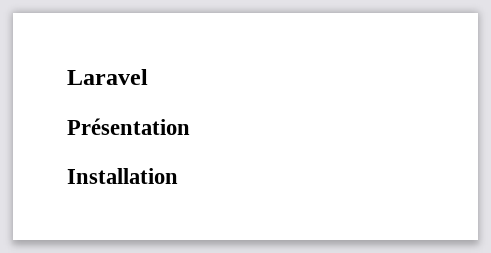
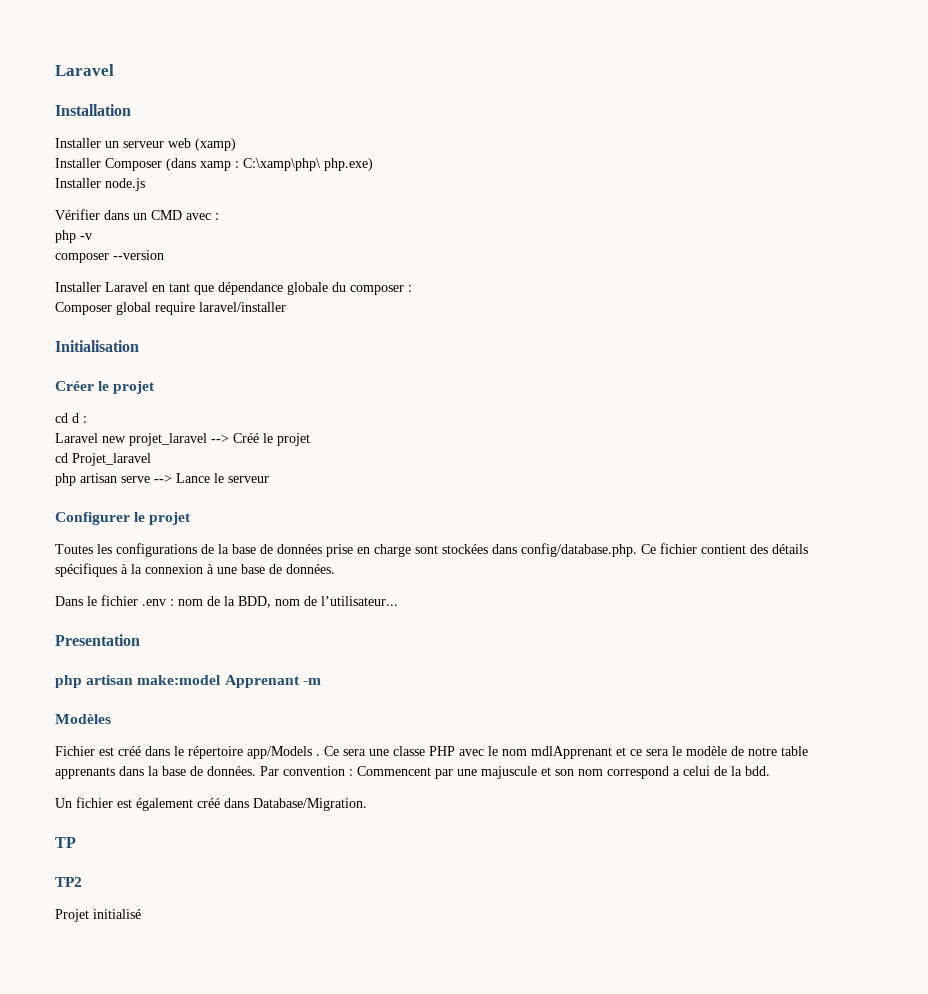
- Présentation
  Installation
+ Installer un serveur web (xamp)
+ Installer Composer (dans xamp : C:\xamp\php\ php.exe)
+ Installer node.js
+ Vérifier dans un CMD avec :
+ php -v
+ composer --version
+ Installer Laravel en tant que dépendance globale du composer :
+ Composer global require laravel/installer
+ Initialisation
+ Créer le projet
+ cd d :
+ Laravel new projet_laravel --> Créé le projet
+ cd Projet_laravel
+ php artisan serve --> Lance le serveur
+ Configurer le projet
+ Toutes les configurations de la base de données prise en charge sont stockées dans config/database.php. Ce fichier contient des détails spécifiques à la connexion à une base de données.
+ Dans le fichier .env : nom de la BDD, nom de l’utilisateur...
+ Presentation
+ php artisan make:model Apprenant -m
+ Modèles
+ Fichier est créé dans le répertoire app/Models . Ce sera une classe PHP avec le nom mdlApprenant et ce sera le modèle de notre table apprenants dans la base de données. Par convention : Commencent par une majuscule et son nom correspond a celui de la bdd.
+ Un fichier est également créé dans Database/Migration.
+ TP
+ TP2
+ Projet initialisé

